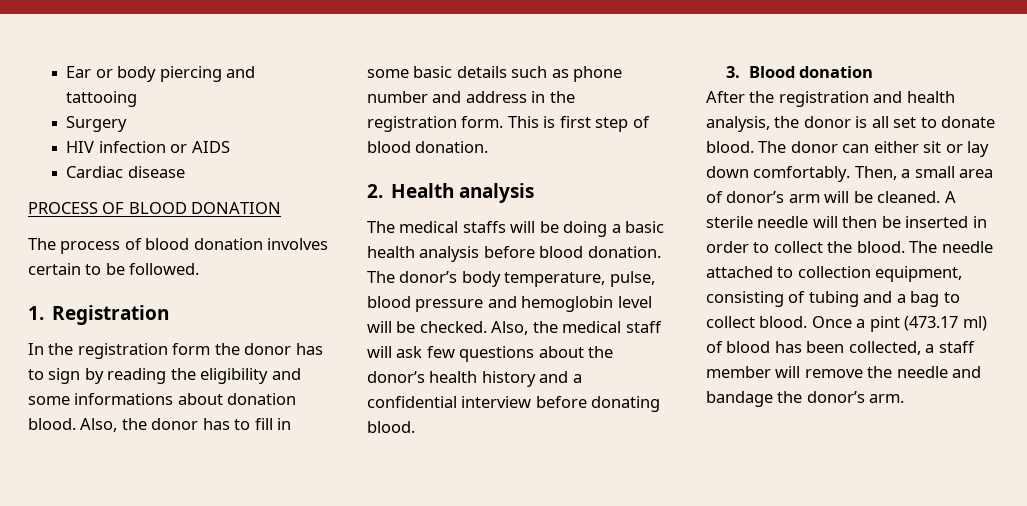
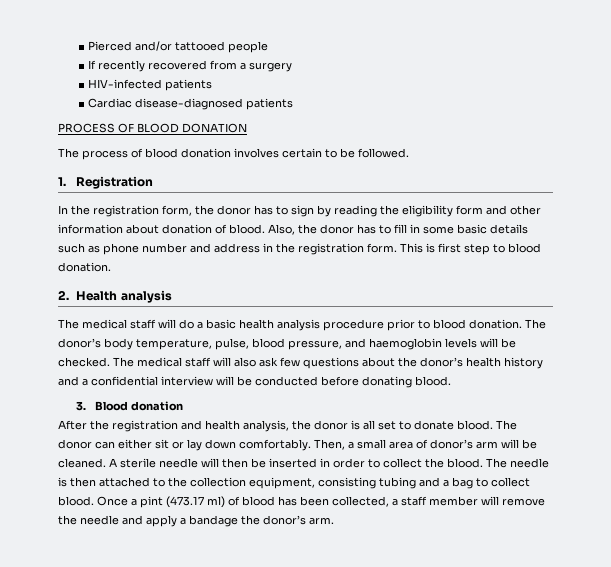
- Ear or body piercing and tattooing
- Surgery
- HIV infection or AIDS
+ Pierced and/or tattooed people
+ If recently recovered from a surgery
+ HIV-infected patients
- Cardiac disease
+ Cardiac disease-diagnosed patients
- In the registration form the donor has to sign by reading the eligibility and some informations about donation blood.
+ In the registration form, the donor has to sign by reading the eligibility form and other information about donation of blood.
- This is first step of blood donation.
+ This is first step to blood donation.
- The medical staffs will be doing a basic health analysis before blood donation.
+ The medical staff will do a basic health analysis procedure prior to blood donation.
- The donor’s body temperature, pulse, blood pressure and hemoglobin level will be checked.
+ The donor’s body temperature, pulse, blood pressure, and haemoglobin levels will be checked.
- Also, the medical staff will ask few questions about the donor’s health history and a confidential interview before donating blood.
+ The medical staff will also ask few questions about the donor’s health history and a confidential interview will be conducted before donating blood.
- The needle attached to collection equipment, consisting of tubing and a bag to collect blood.
+ The needle is then attached to the collection equipment, consisting tubing and a bag to collect blood.
- Once a pint (473.17 ml) of blood has been collected, a staff member will remove the needle and bandage the donor’s arm.
+ Once a pint (473.17 ml) of blood has been collected, a staff member will remove the needle and apply a bandage the donor’s arm.

